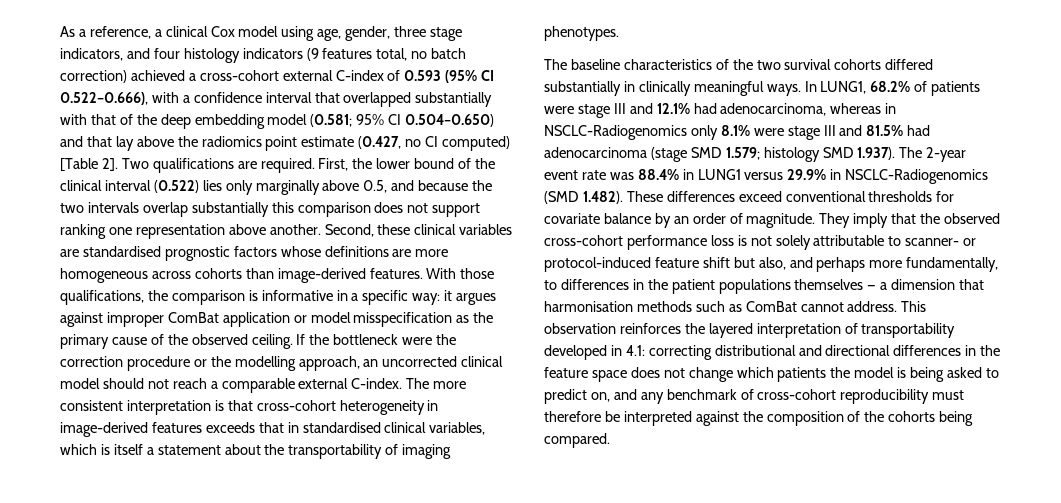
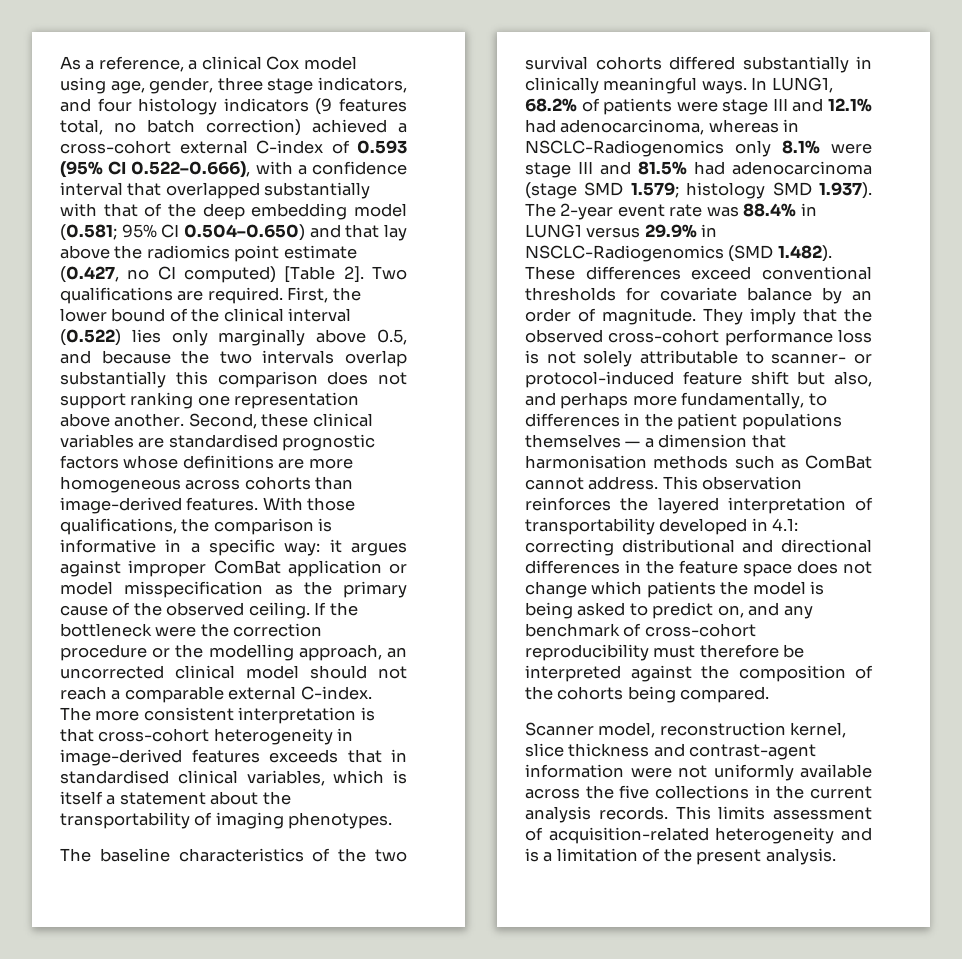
+ Scanner model, reconstruction kernel, slice thickness and contrast-agent information were not uniformly available across the five collections in the current analysis records. This limits assessment of acquisition-related heterogeneity and is a limitation of the present analysis.

